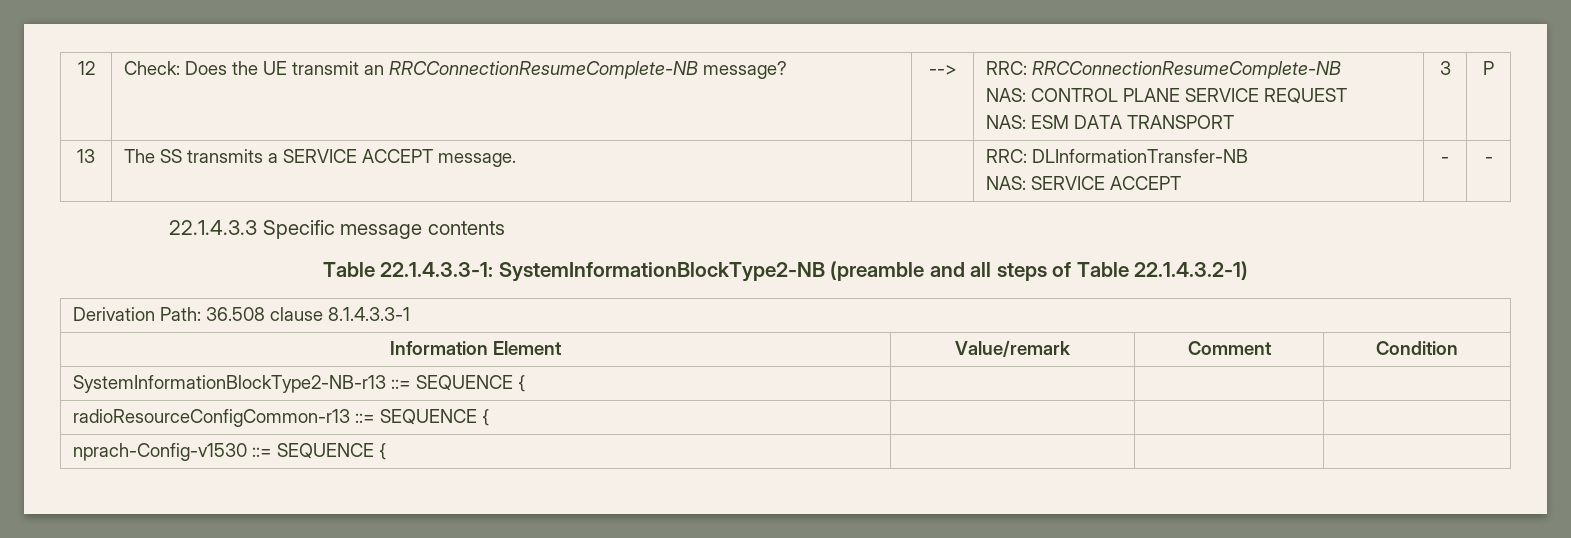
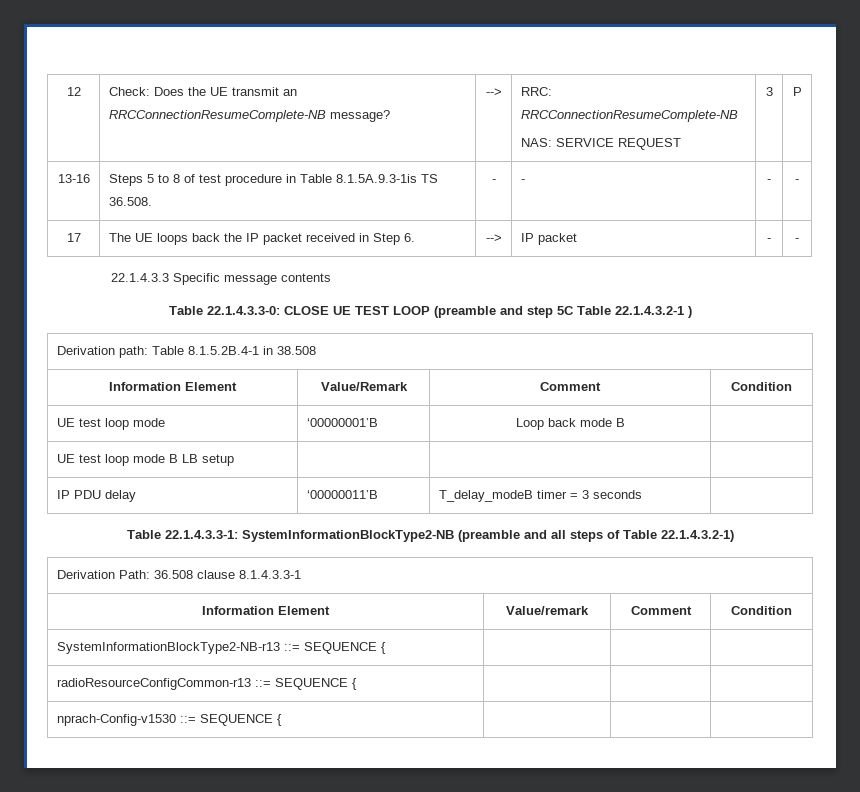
  12 | Check: Does the UE transmit an RRCConnectionResumeComplete-NB message? | --> | RRC: RRCConnectionResumeComplete-NB
- NAS: CONTROL PLANE SERVICE REQUEST
- NAS: ESM DATA TRANSPORT | 3 | P
- 13 | The SS transmits a SERVICE ACCEPT message. | | RRC: DLInformationTransfer-NB
- NAS: SERVICE ACCEPT | - | -
+ NAS: SERVICE REQUEST | 3 | P
+ 13-16 | Steps 5 to 8 of test procedure in Table 8.1.5A.9.3-1is TS 36.508. | - | - | - | -
+ 17 | The UE loops back the IP packet received in Step 6. | --> | IP packet | - | -
+ Table 22.1.4.3.3-0: CLOSE UE TEST LOOP (preamble and step 5C Table 22.1.4.3.2-1 )
+ Derivation path: Table 8.1.5.2B.4-1 in 38.508
+ Information Element | Value/Remark | Comment | Condition
+ UE test loop mode | ‘00000001’B | Loop back mode B |
+ UE test loop mode B LB setup | | |
+ IP PDU delay | ‘00000011’B | T_delay_modeB timer = 3 seconds |

